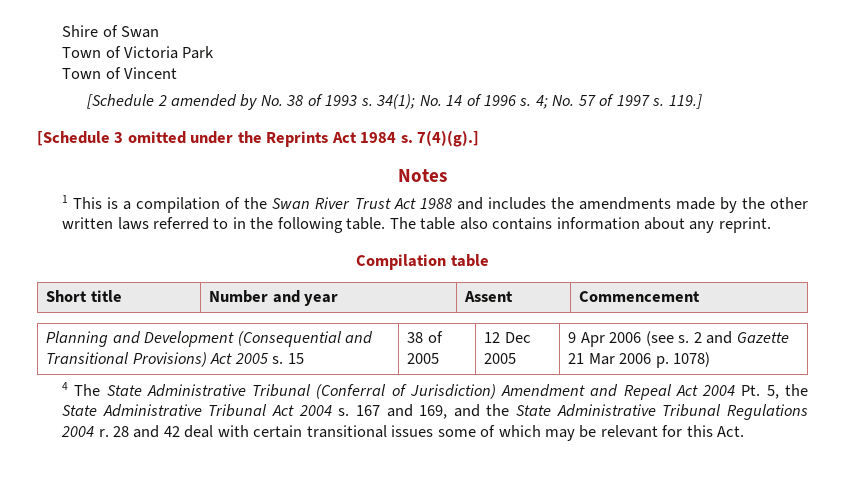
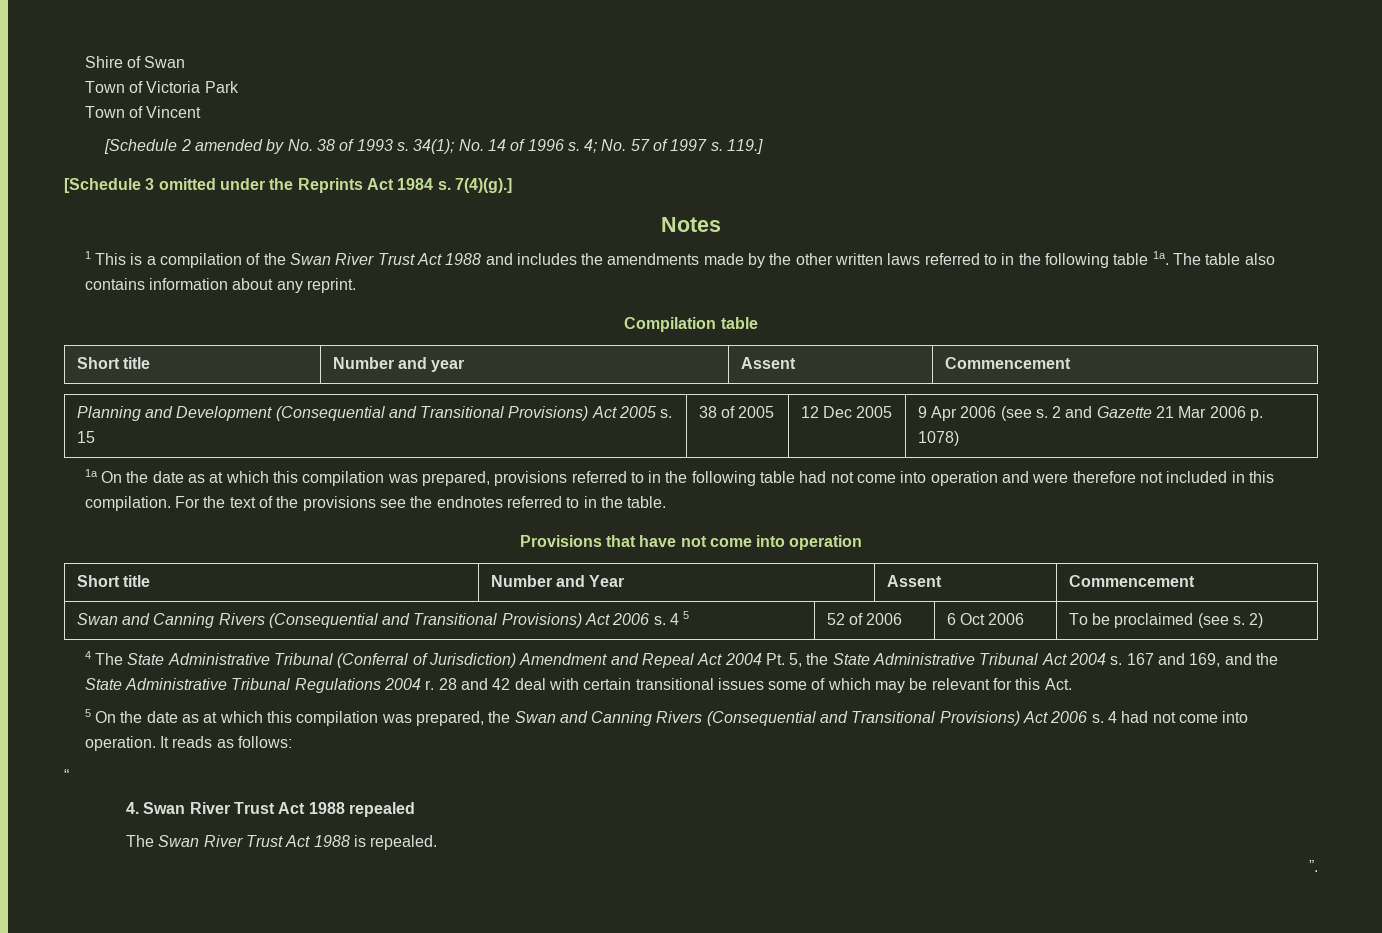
- 1 This is a compilation of the Swan River Trust Act 1988 and includes the amendments made by the other written laws referred to in the following table.
+ 1 This is a compilation of the Swan River Trust Act 1988 and includes the amendments made by the other written laws referred to in the following table 1a.
+ 1a On the date as at which this compilation was prepared, provisions referred to in the following table had not come into operation and were therefore not included in this compilation. For the text of the provisions see the endnotes referred to in the table.
+ Provisions that have not come into operation
+ Short title | Number and Year | Assent | Commencement
+ Swan and Canning Rivers (Consequential and Transitional Provisions) Act 2006 s. 4 5 | 52 of 2006 | 6 Oct 2006 | To be proclaimed (see s. 2)
+ 5 On the date as at which this compilation was prepared, the Swan and Canning Rivers (Consequential and Transitional Provisions) Act 2006 s. 4 had not come into operation. It reads as follows:
+ “
+ 4. Swan River Trust Act 1988 repealed
+ The Swan River Trust Act 1988 is repealed.
+ ”.

